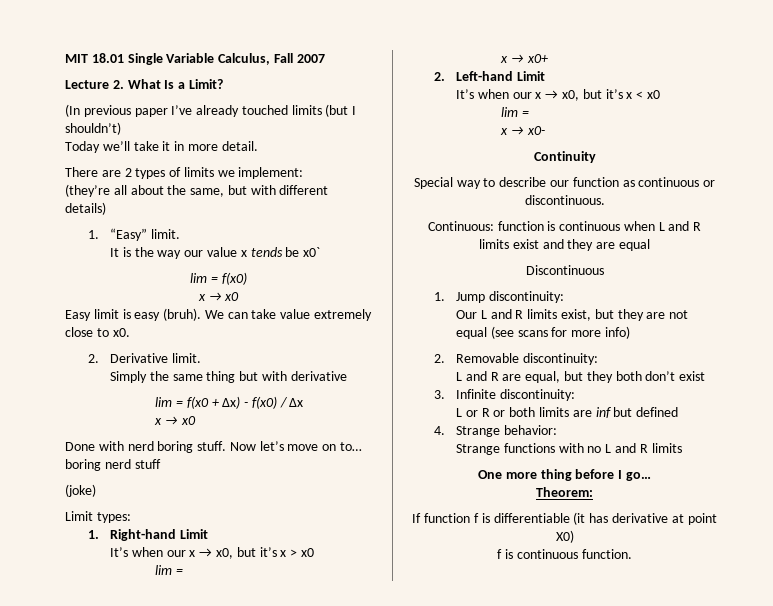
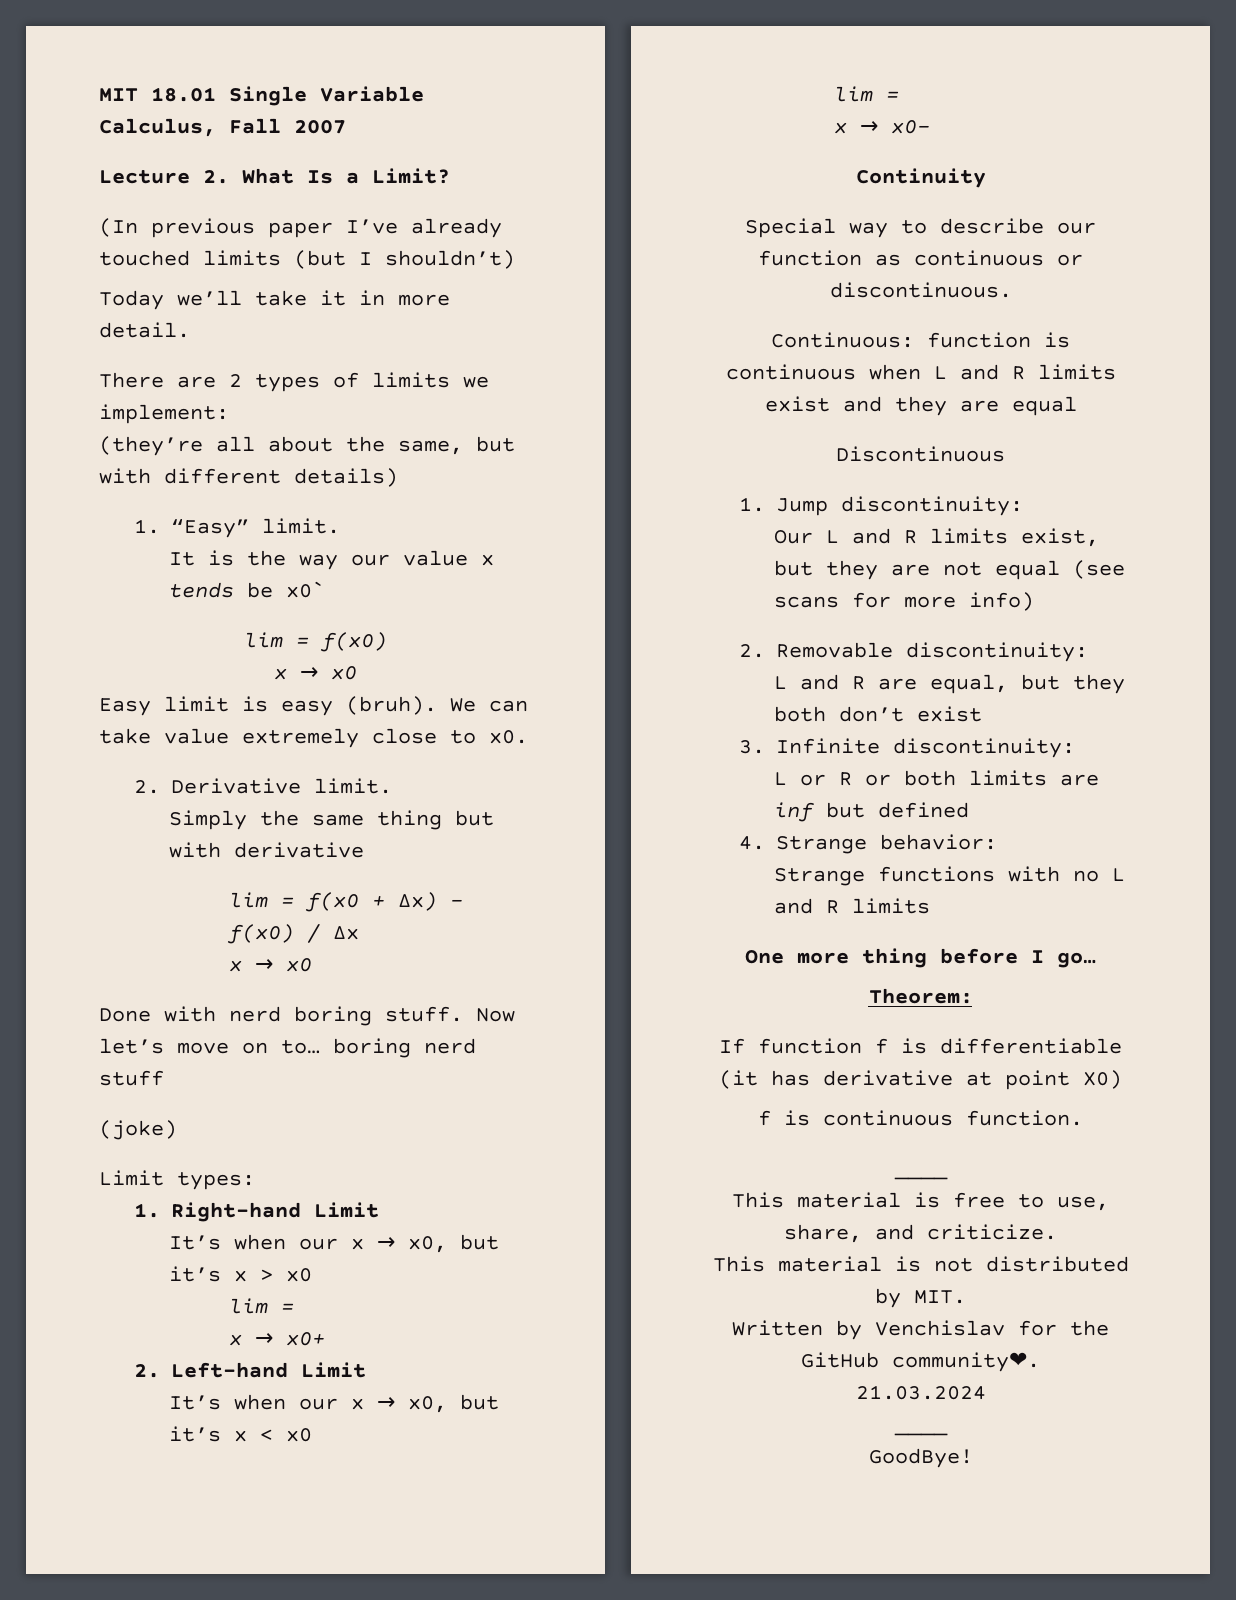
  f is continuous function.
+ ____
+ This material is free to use, share, and criticize.
+ This material is not distributed by MIT.
+ Written by Venchislav for the GitHub community❤.
+ 21.03.2024
+ ____
+ GoodBye!

